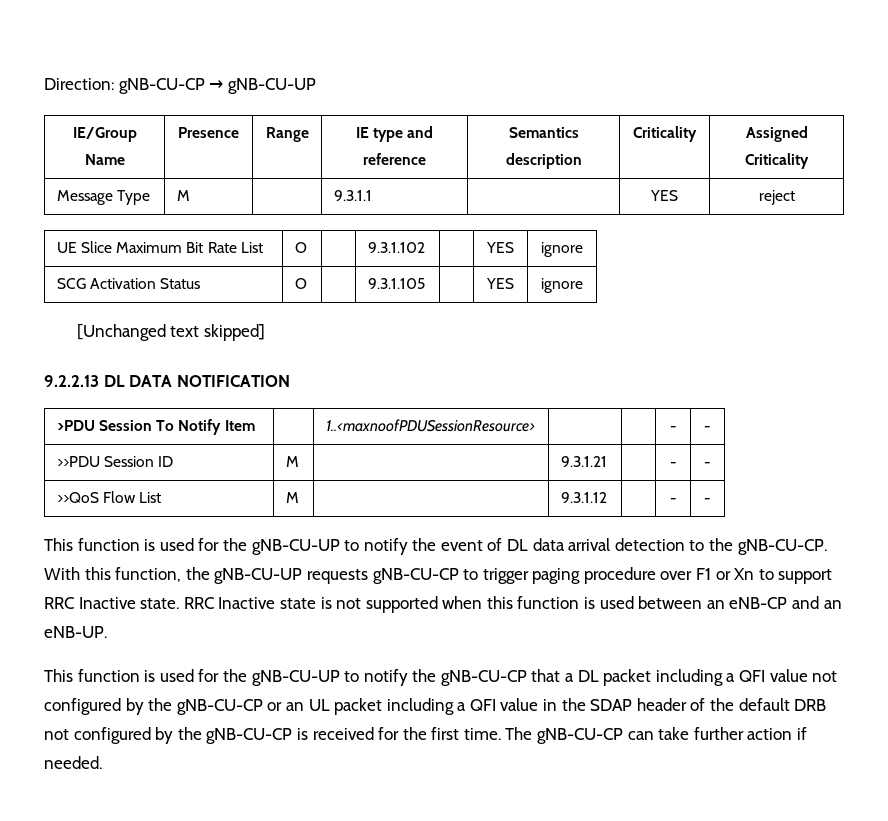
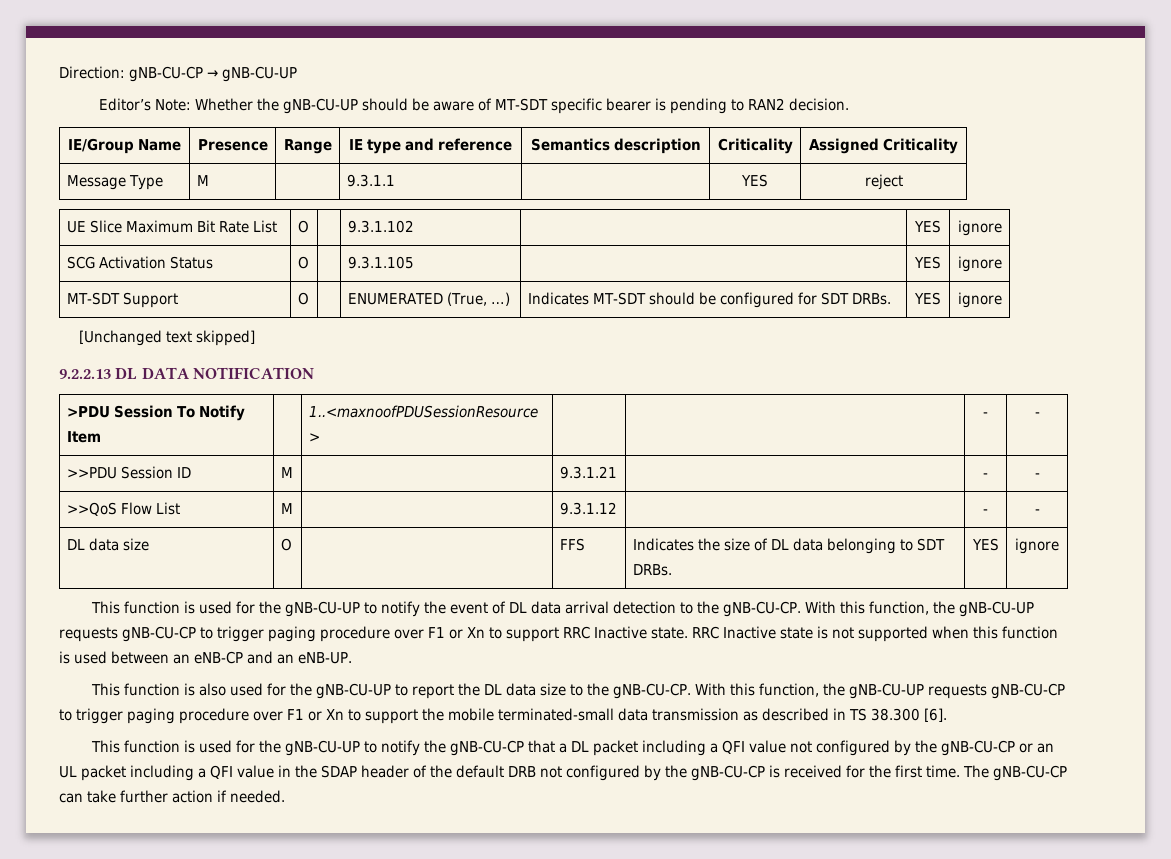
+ Editor’s Note: Whether the gNB-CU-UP should be aware of MT-SDT specific bearer is pending to RAN2 decision.
+ MT-SDT Support | O | | ENUMERATED (True, …) | Indicates MT-SDT should be configured for SDT DRBs. | YES | ignore
+ DL data size | O | | FFS | Indicates the size of DL data belonging to SDT DRBs. | YES | ignore
+ This function is also used for the gNB-CU-UP to report the DL data size to the gNB-CU-CP. With this function, the gNB-CU-UP requests gNB-CU-CP to trigger paging procedure over F1 or Xn to support the mobile terminated-small data transmission as described in TS 38.300 [6].

